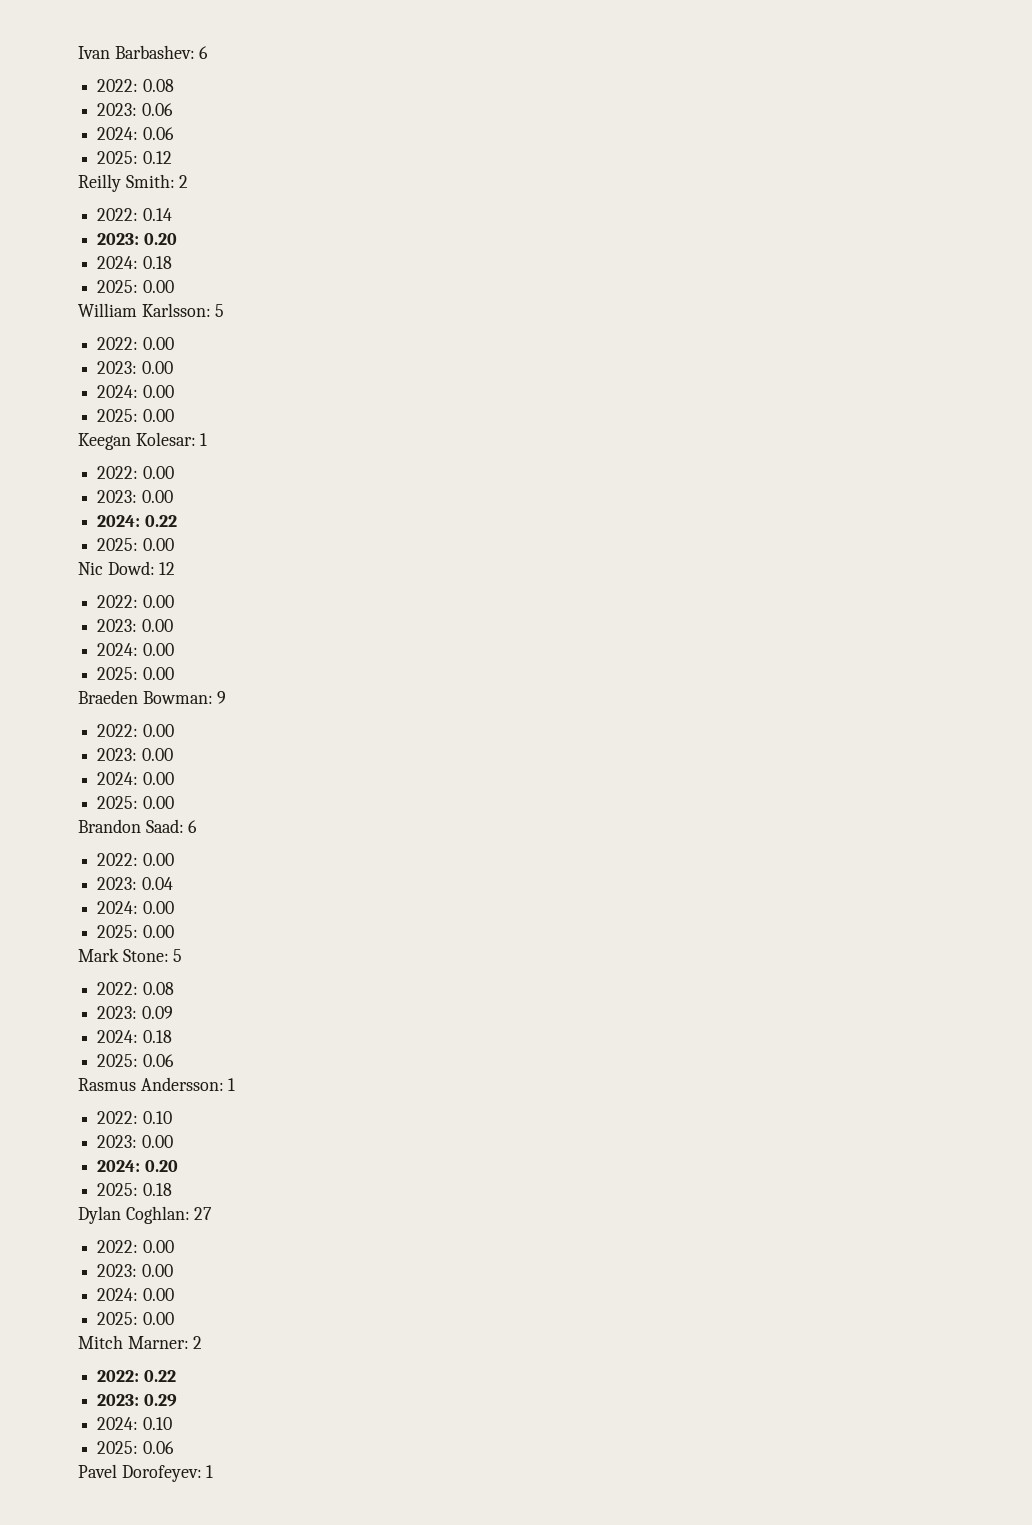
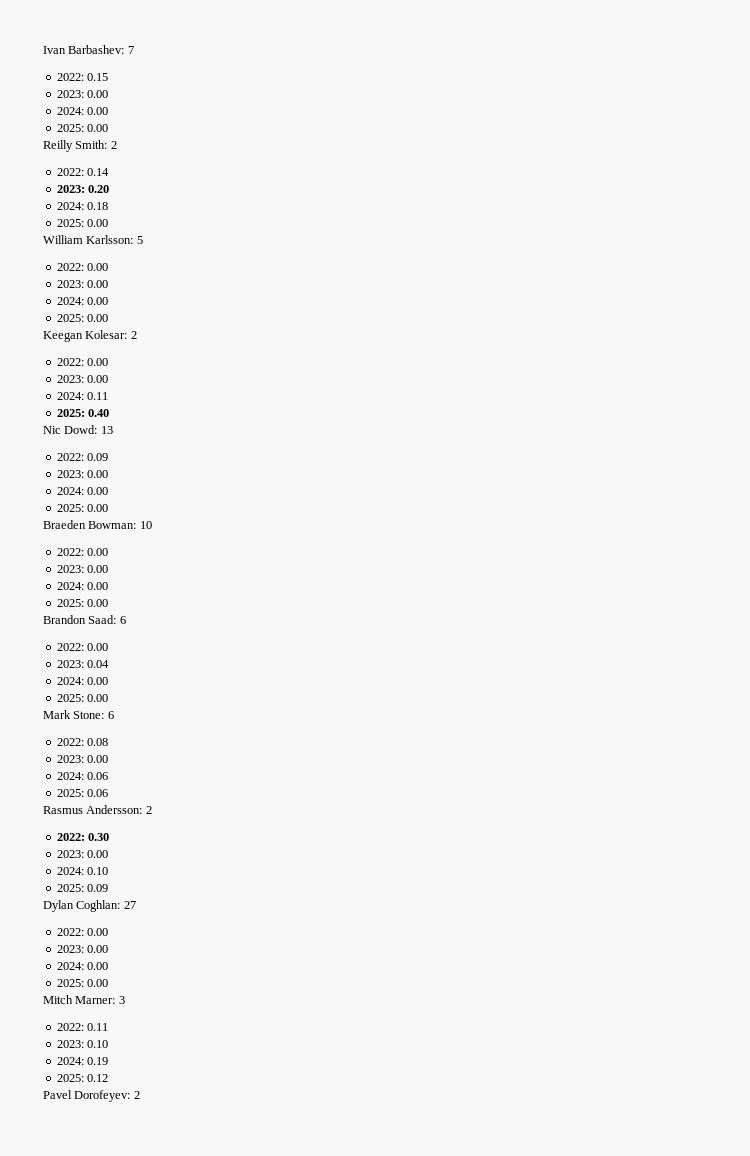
- Ivan Barbashev: 6
- 2022: 0.08
- 2023: 0.06
- 2024: 0.06
- 2025: 0.12
+ Ivan Barbashev: 7
+ 2022: 0.15
+ 2023: 0.00
+ 2024: 0.00
+ 2025: 0.00
- Keegan Kolesar: 1
+ Keegan Kolesar: 2
  2022: 0.00
  2023: 0.00
- 2024: 0.22
- 2025: 0.00
+ 2024: 0.11
+ 2025: 0.40
- Nic Dowd: 12
- 2022: 0.00
+ Nic Dowd: 13
+ 2022: 0.09
- Braeden Bowman: 9
+ Braeden Bowman: 10
- Mark Stone: 5
+ Mark Stone: 6
  2022: 0.08
- 2023: 0.09
- 2024: 0.18
+ 2023: 0.00
+ 2024: 0.06
- Rasmus Andersson: 1
- 2022: 0.10
+ Rasmus Andersson: 2
+ 2022: 0.30
  2023: 0.00
- 2024: 0.20
- 2025: 0.18
+ 2024: 0.10
+ 2025: 0.09
- Mitch Marner: 2
- 2022: 0.22
- 2023: 0.29
- 2024: 0.10
- 2025: 0.06
+ Mitch Marner: 3
+ 2022: 0.11
+ 2023: 0.10
+ 2024: 0.19
+ 2025: 0.12
- Pavel Dorofeyev: 1
+ Pavel Dorofeyev: 2

